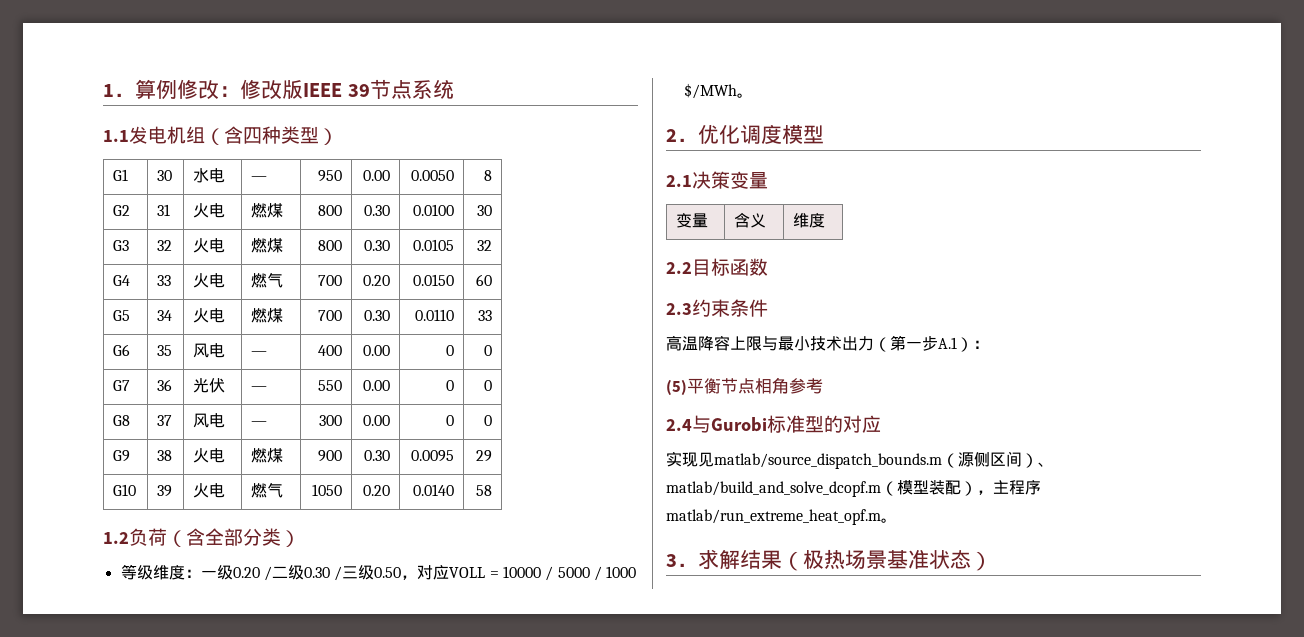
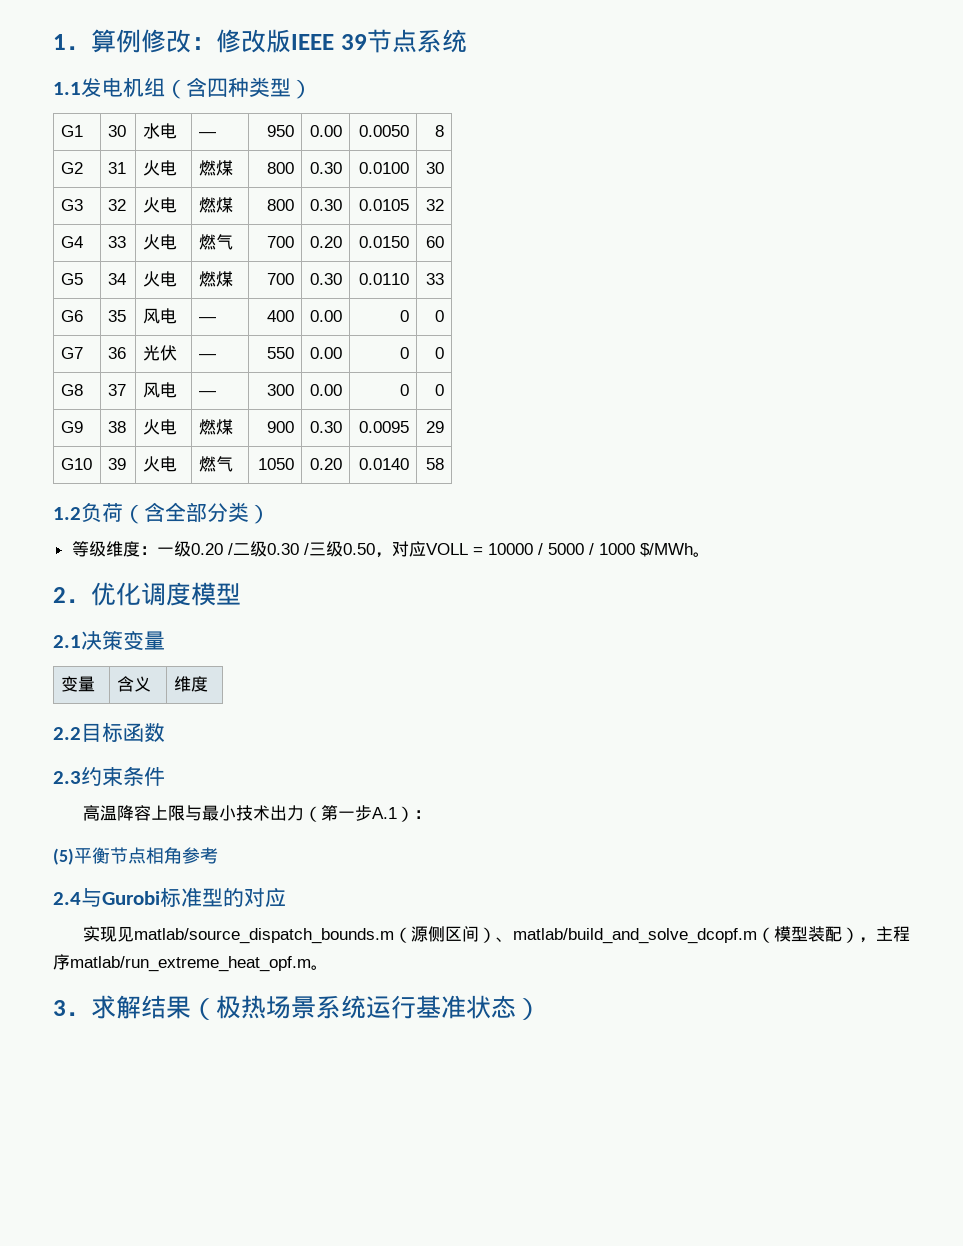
- 3．求解结果（极热场景基准状态）
+ 3．求解结果（极热场景系统运行基准状态）

